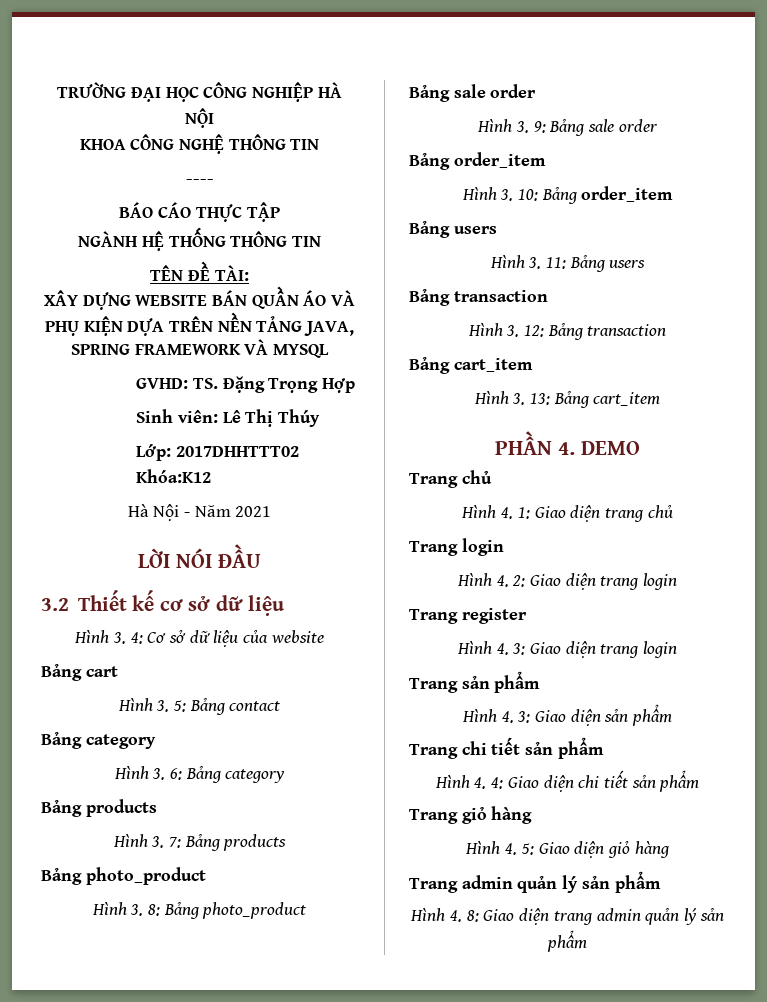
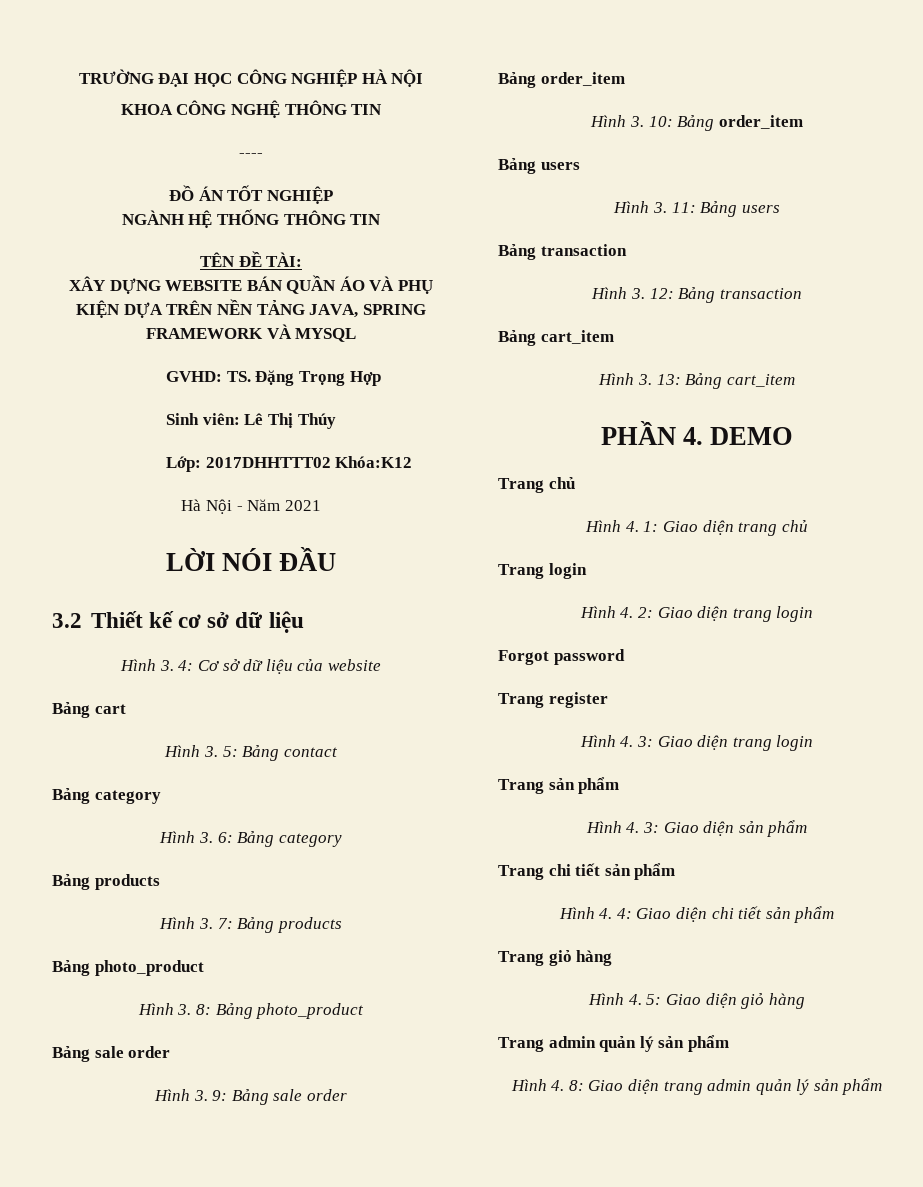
- BÁO CÁO THỰC TẬP
+ ĐỒ ÁN TỐT NGHIỆP
+ Forgot password

